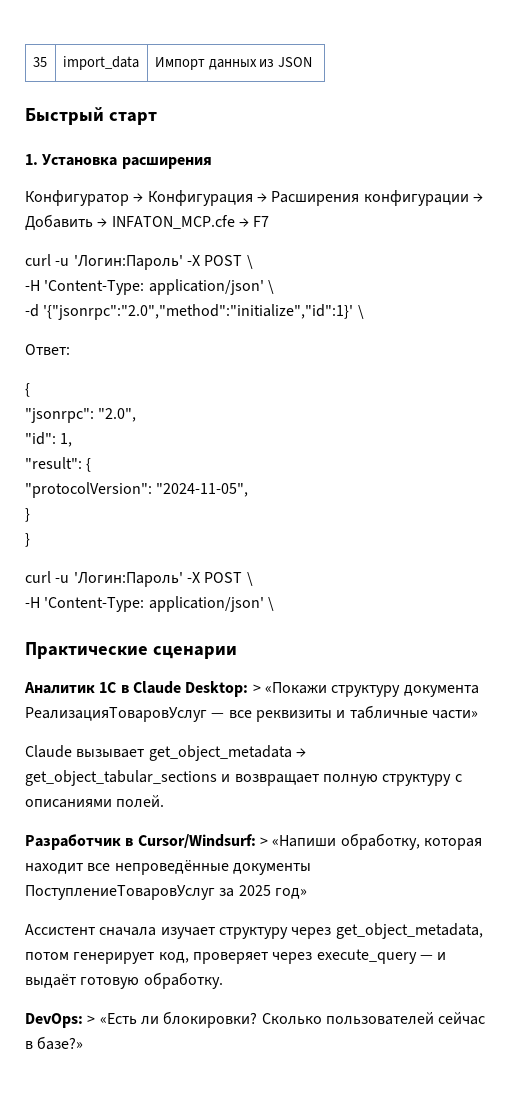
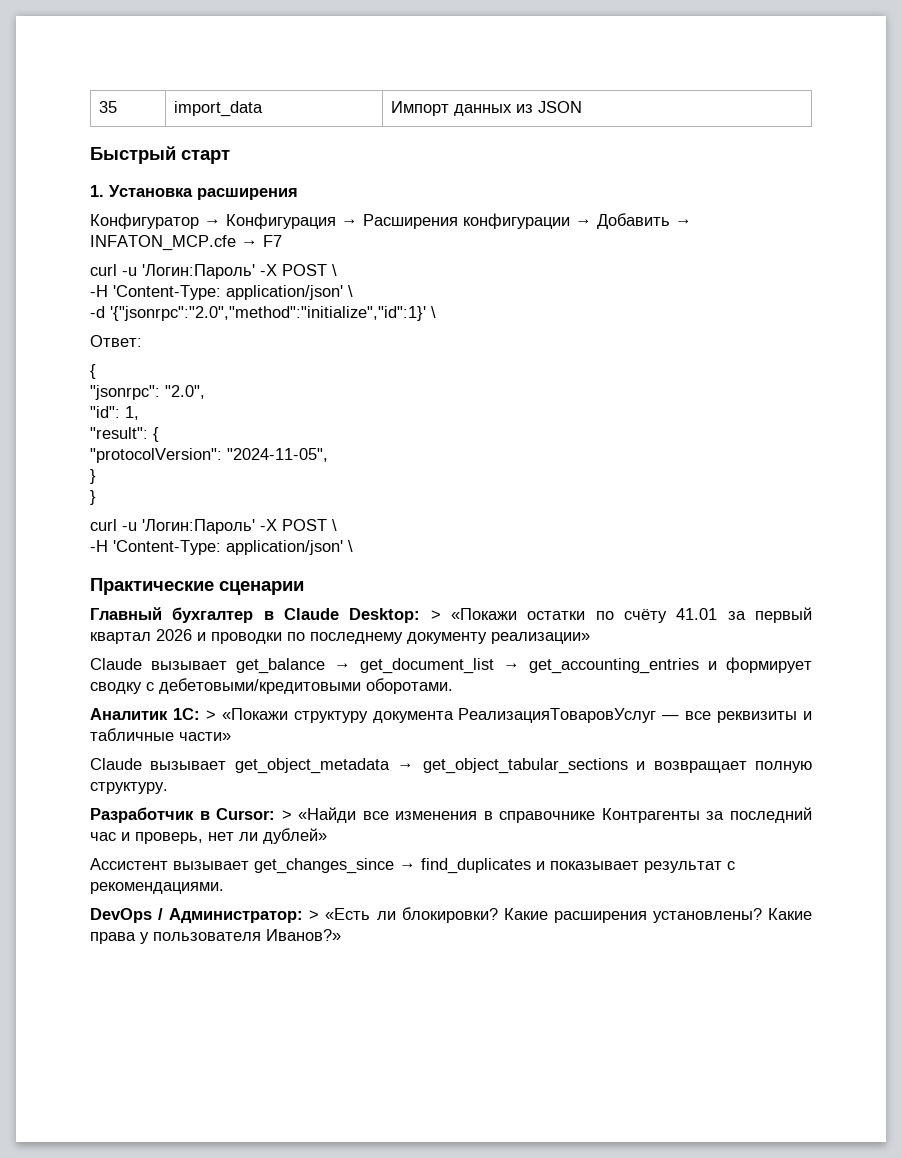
- Аналитик 1С в Claude Desktop: > «Покажи структуру документа РеализацияТоваровУслуг — все реквизиты и табличные части»
+ Главный бухгалтер в Claude Desktop: > «Покажи остатки по счёту 41.01 за первый квартал 2026 и проводки по последнему документу реализации»
+ Claude вызывает get_balance → get_document_list → get_accounting_entries и формирует сводку с дебетовыми/кредитовыми оборотами.
+ Аналитик 1С: > «Покажи структуру документа РеализацияТоваровУслуг — все реквизиты и табличные части»
- Claude вызывает get_object_metadata → get_object_tabular_sections и возвращает полную структуру с описаниями полей.
- Разработчик в Cursor/Windsurf: > «Напиши обработку, которая находит все непроведённые документы ПоступлениеТоваровУслуг за 2025 год»
- Ассистент сначала изучает структуру через get_object_metadata, потом генерирует код, проверяет через execute_query — и выдаёт готовую обработку.
- DevOps: > «Есть ли блокировки? Сколько пользователей сейчас в базе?»
+ Claude вызывает get_object_metadata → get_object_tabular_sections и возвращает полную структуру.
+ Разработчик в Cursor: > «Найди все изменения в справочнике Контрагенты за последний час и проверь, нет ли дублей»
+ Ассистент вызывает get_changes_since → find_duplicates и показывает результат с рекомендациями.
+ DevOps / Администратор: > «Есть ли блокировки? Какие расширения установлены? Какие права у пользователя Иванов?»

